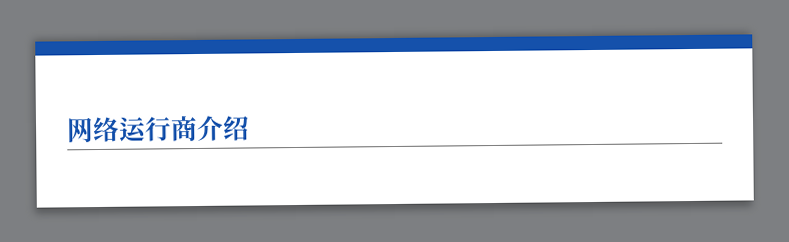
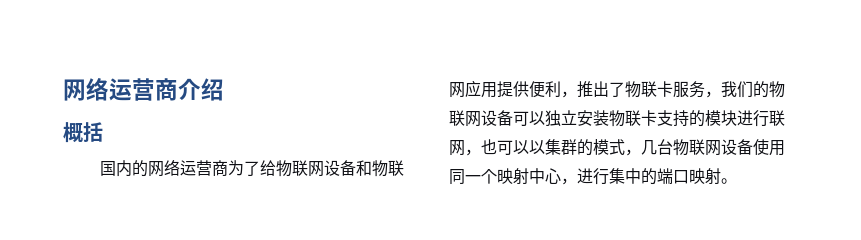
- 网络运行商介绍
+ 网络运营商介绍
+ 概括
+ 国内的网络运营商为了给物联网设备和物联网应用提供便利，推出了物联卡服务，我们的物联网设备可以独立安装物联卡支持的模块进行联网，也可以以集群的模式，几台物联网设备使用同一个映射中心，进行集中的端口映射。

